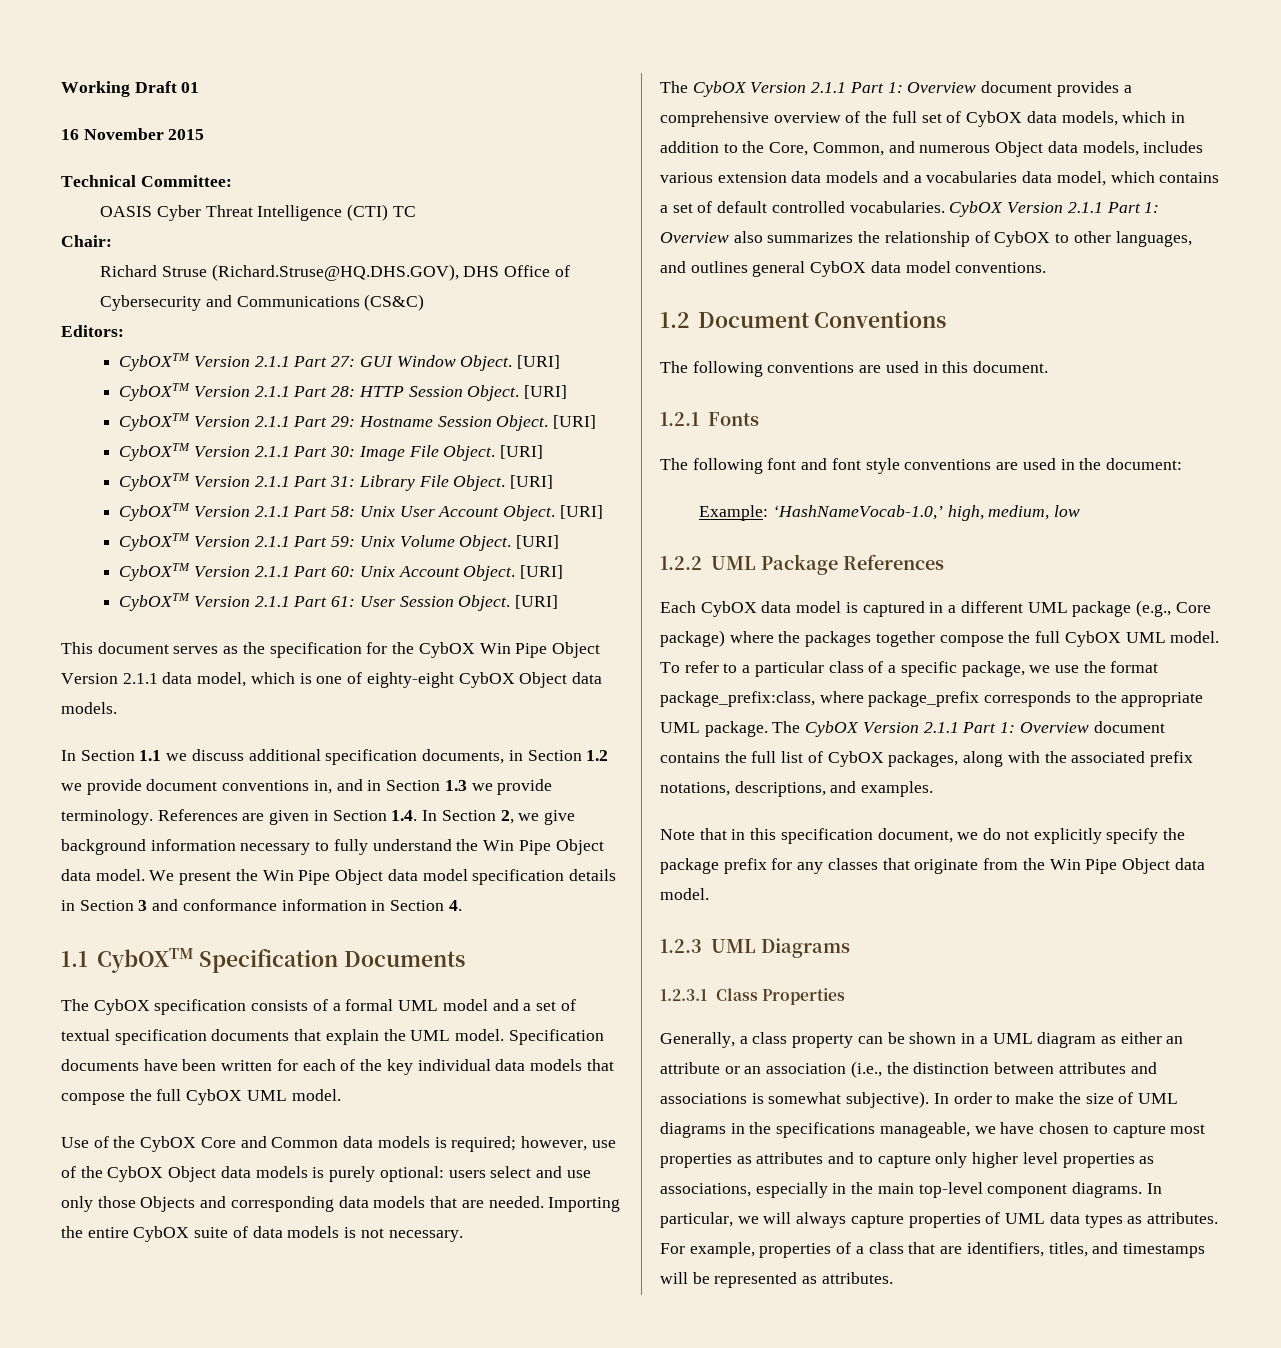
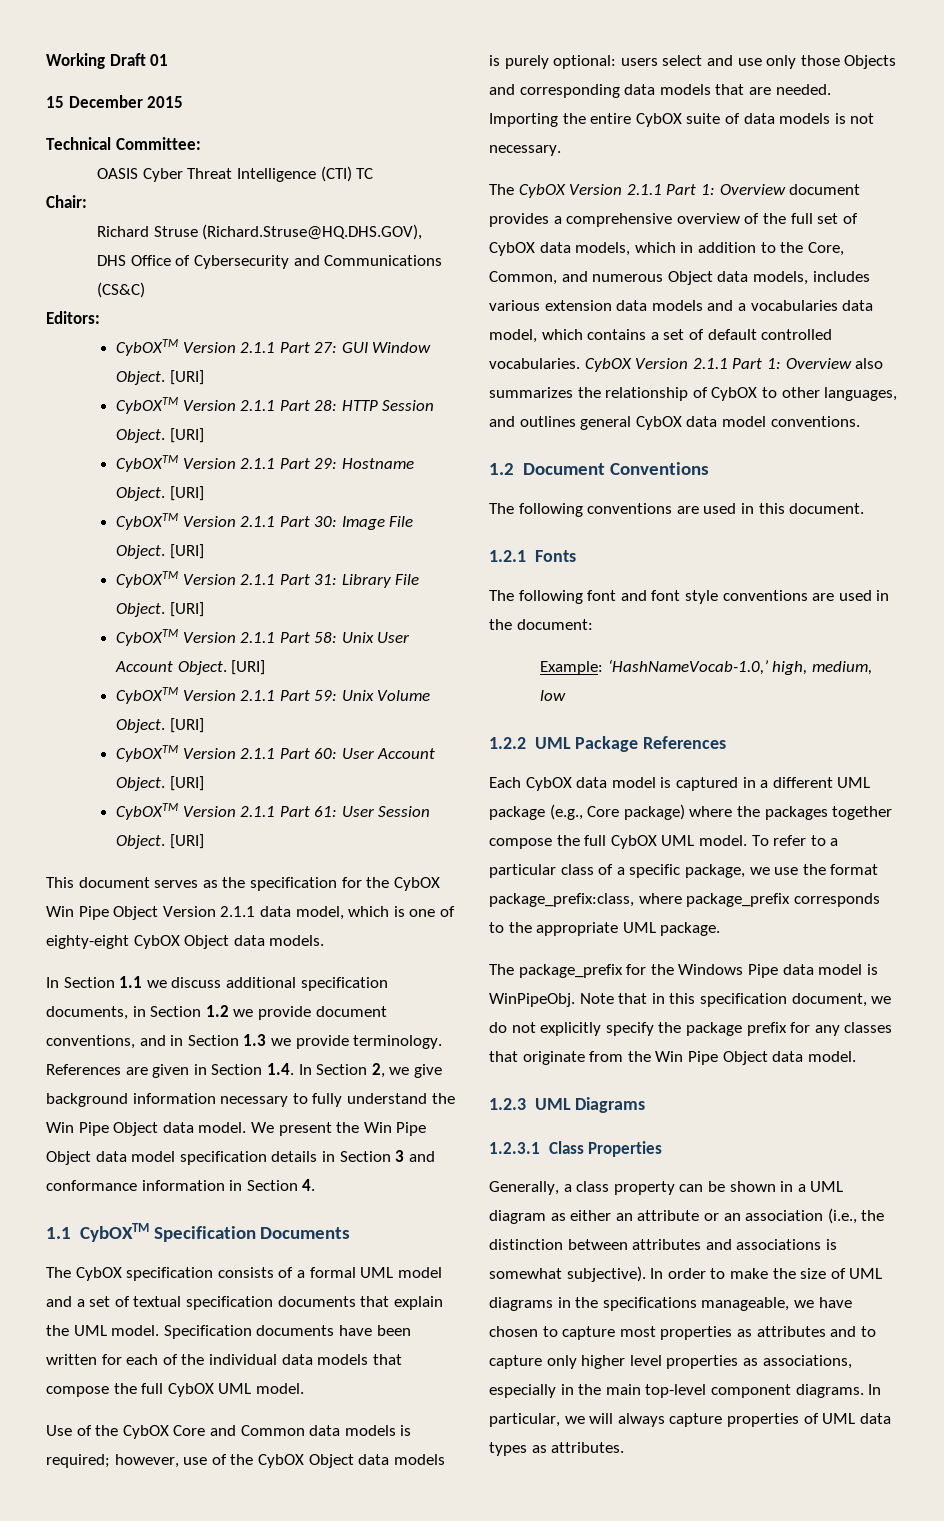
- 16 November 2015
+ 15 December 2015
- CybOXTM Version 2.1.1 Part 29: Hostname Session Object.
+ CybOXTM Version 2.1.1 Part 29: Hostname Object.
- CybOXTM Version 2.1.1 Part 60: Unix Account Object.
+ CybOXTM Version 2.1.1 Part 60: User Account Object.
- In Section 1.1 we discuss additional specification documents, in Section 1.2 we provide document conventions in, and in Section 1.3 we provide terminology.
+ In Section 1.1 we discuss additional specification documents, in Section 1.2 we provide document conventions, and in Section 1.3 we provide terminology.
- Specification documents have been written for each of the key individual data models that compose the full CybOX UML model.
+ Specification documents have been written for each of the individual data models that compose the full CybOX UML model.
- To refer to a particular class of a specific package, we use the format package_prefix:class, where package_prefix corresponds to the appropriate UML package. The CybOX Version 2.1.1 Part 1: Overview document contains the full list of CybOX packages, along with the associated prefix notations, descriptions, and examples.
- Note that in this specification document, we do not explicitly specify the package prefix for any classes that originate from the Win Pipe Object data model.
+ To refer to a particular class of a specific package, we use the format package_prefix:class, where package_prefix corresponds to the appropriate UML package.
+ The package_prefix for the Windows Pipe data model is WinPipeObj. Note that in this specification document, we do not explicitly specify the package prefix for any classes that originate from the Win Pipe Object data model.
- For example, properties of a class that are identifiers, titles, and timestamps will be represented as attributes.

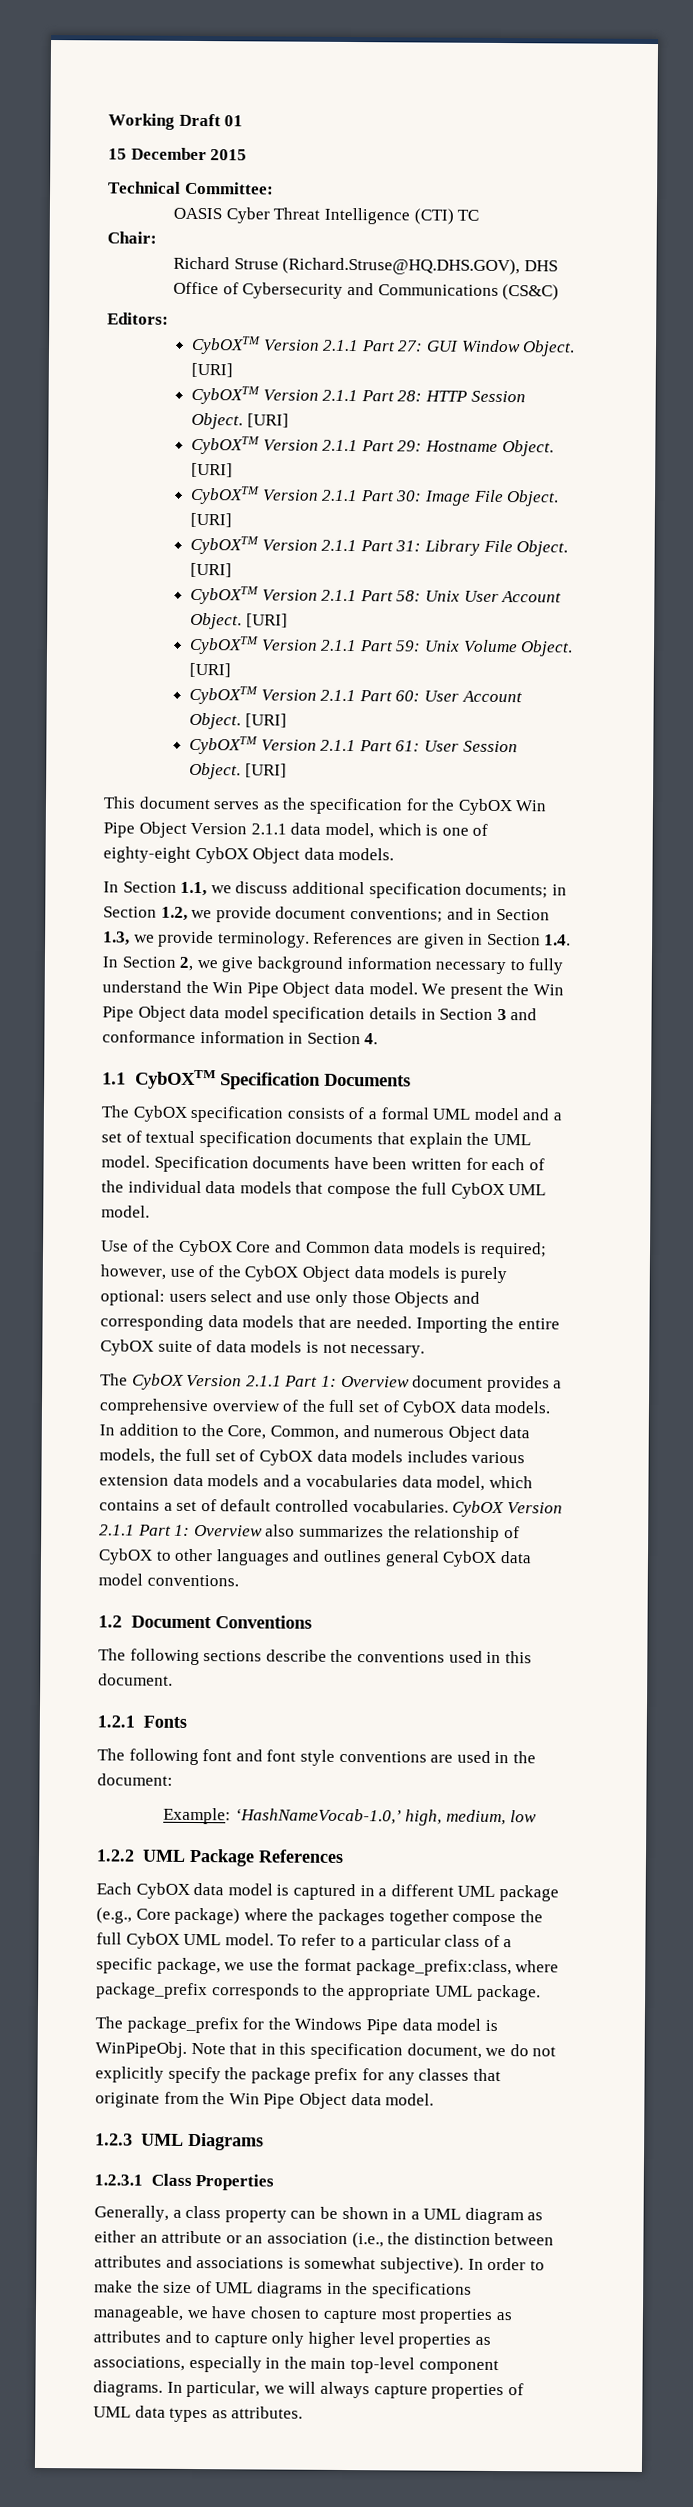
- In Section 1.1 we discuss additional specification documents, in Section 1.2 we provide document conventions, and in Section 1.3 we provide terminology.
+ In Section 1.1, we discuss additional specification documents; in Section 1.2, we provide document conventions; and in Section 1.3, we provide terminology.
- The CybOX Version 2.1.1 Part 1: Overview document provides a comprehensive overview of the full set of CybOX data models, which in addition to the Core, Common, and numerous Object data models, includes various extension data models and a vocabularies data model, which contains a set of default controlled vocabularies.
+ The CybOX Version 2.1.1 Part 1: Overview document provides a comprehensive overview of the full set of CybOX data models. In addition to the Core, Common, and numerous Object data models, the full set of CybOX data models includes various extension data models and a vocabularies data model, which contains a set of default controlled vocabularies.
- CybOX Version 2.1.1 Part 1: Overview also summarizes the relationship of CybOX to other languages, and outlines general CybOX data model conventions.
+ CybOX Version 2.1.1 Part 1: Overview also summarizes the relationship of CybOX to other languages and outlines general CybOX data model conventions.
- The following conventions are used in this document.
+ The following sections describe the conventions used in this document.

